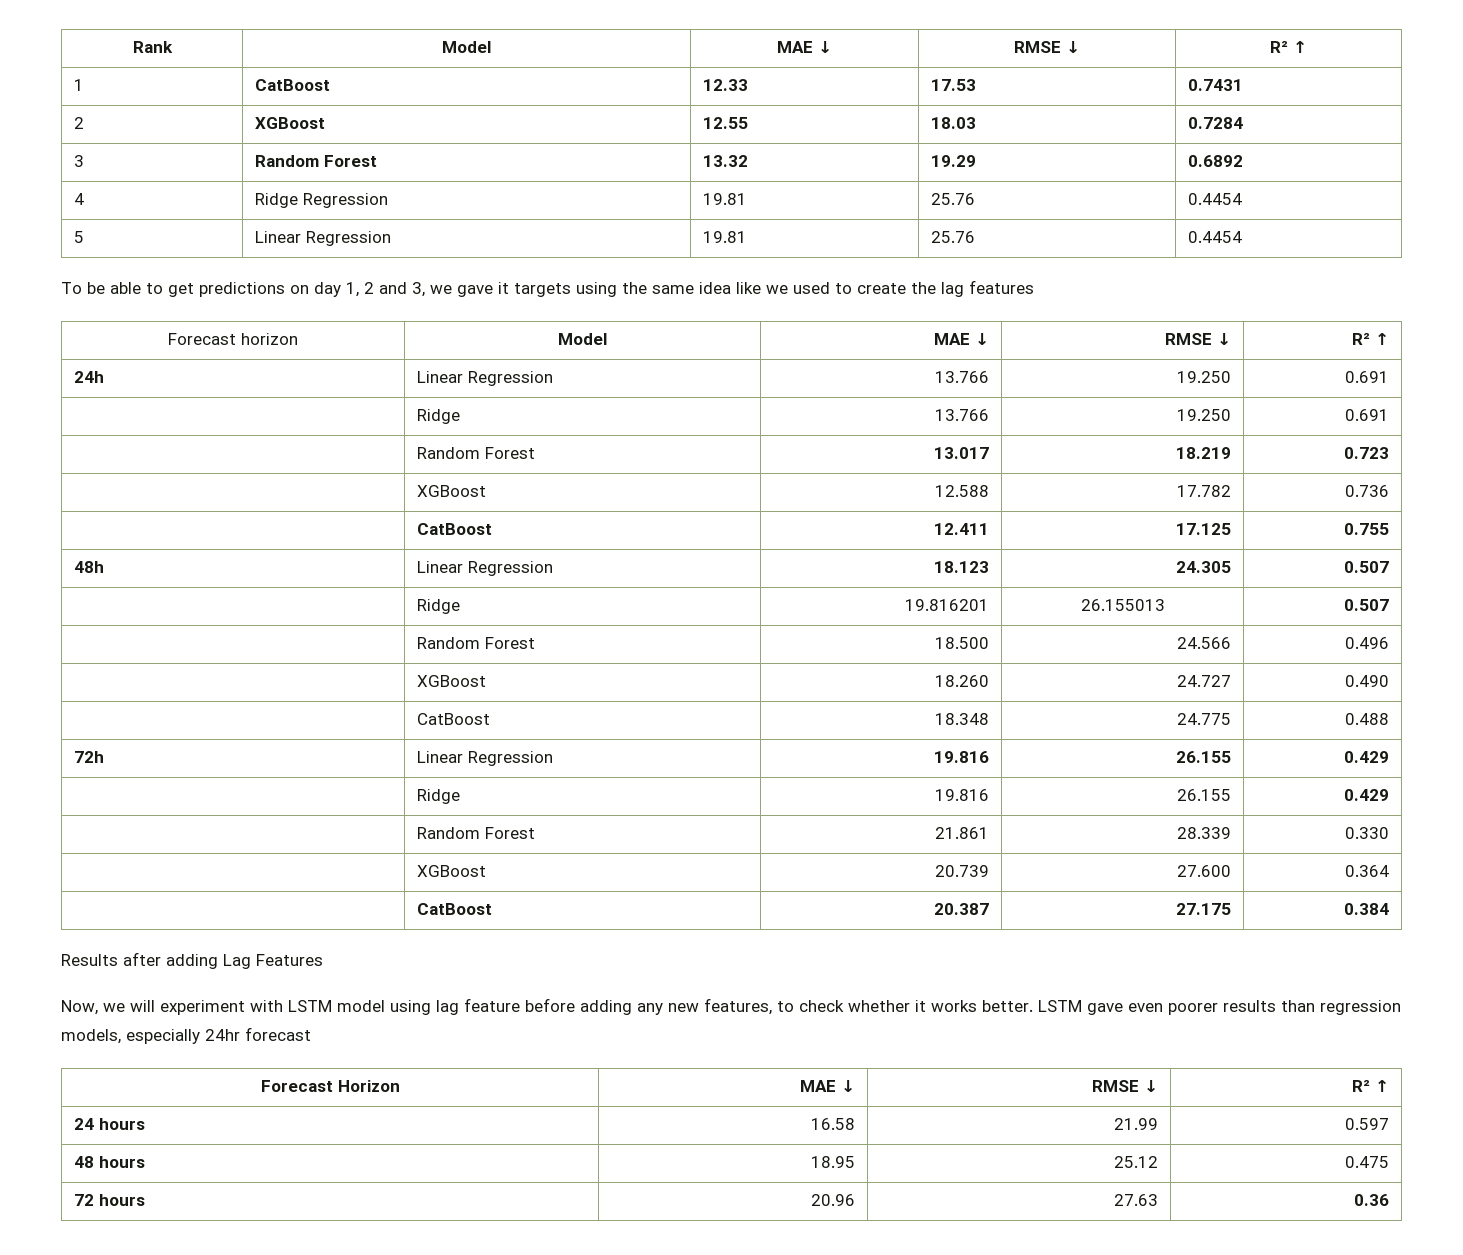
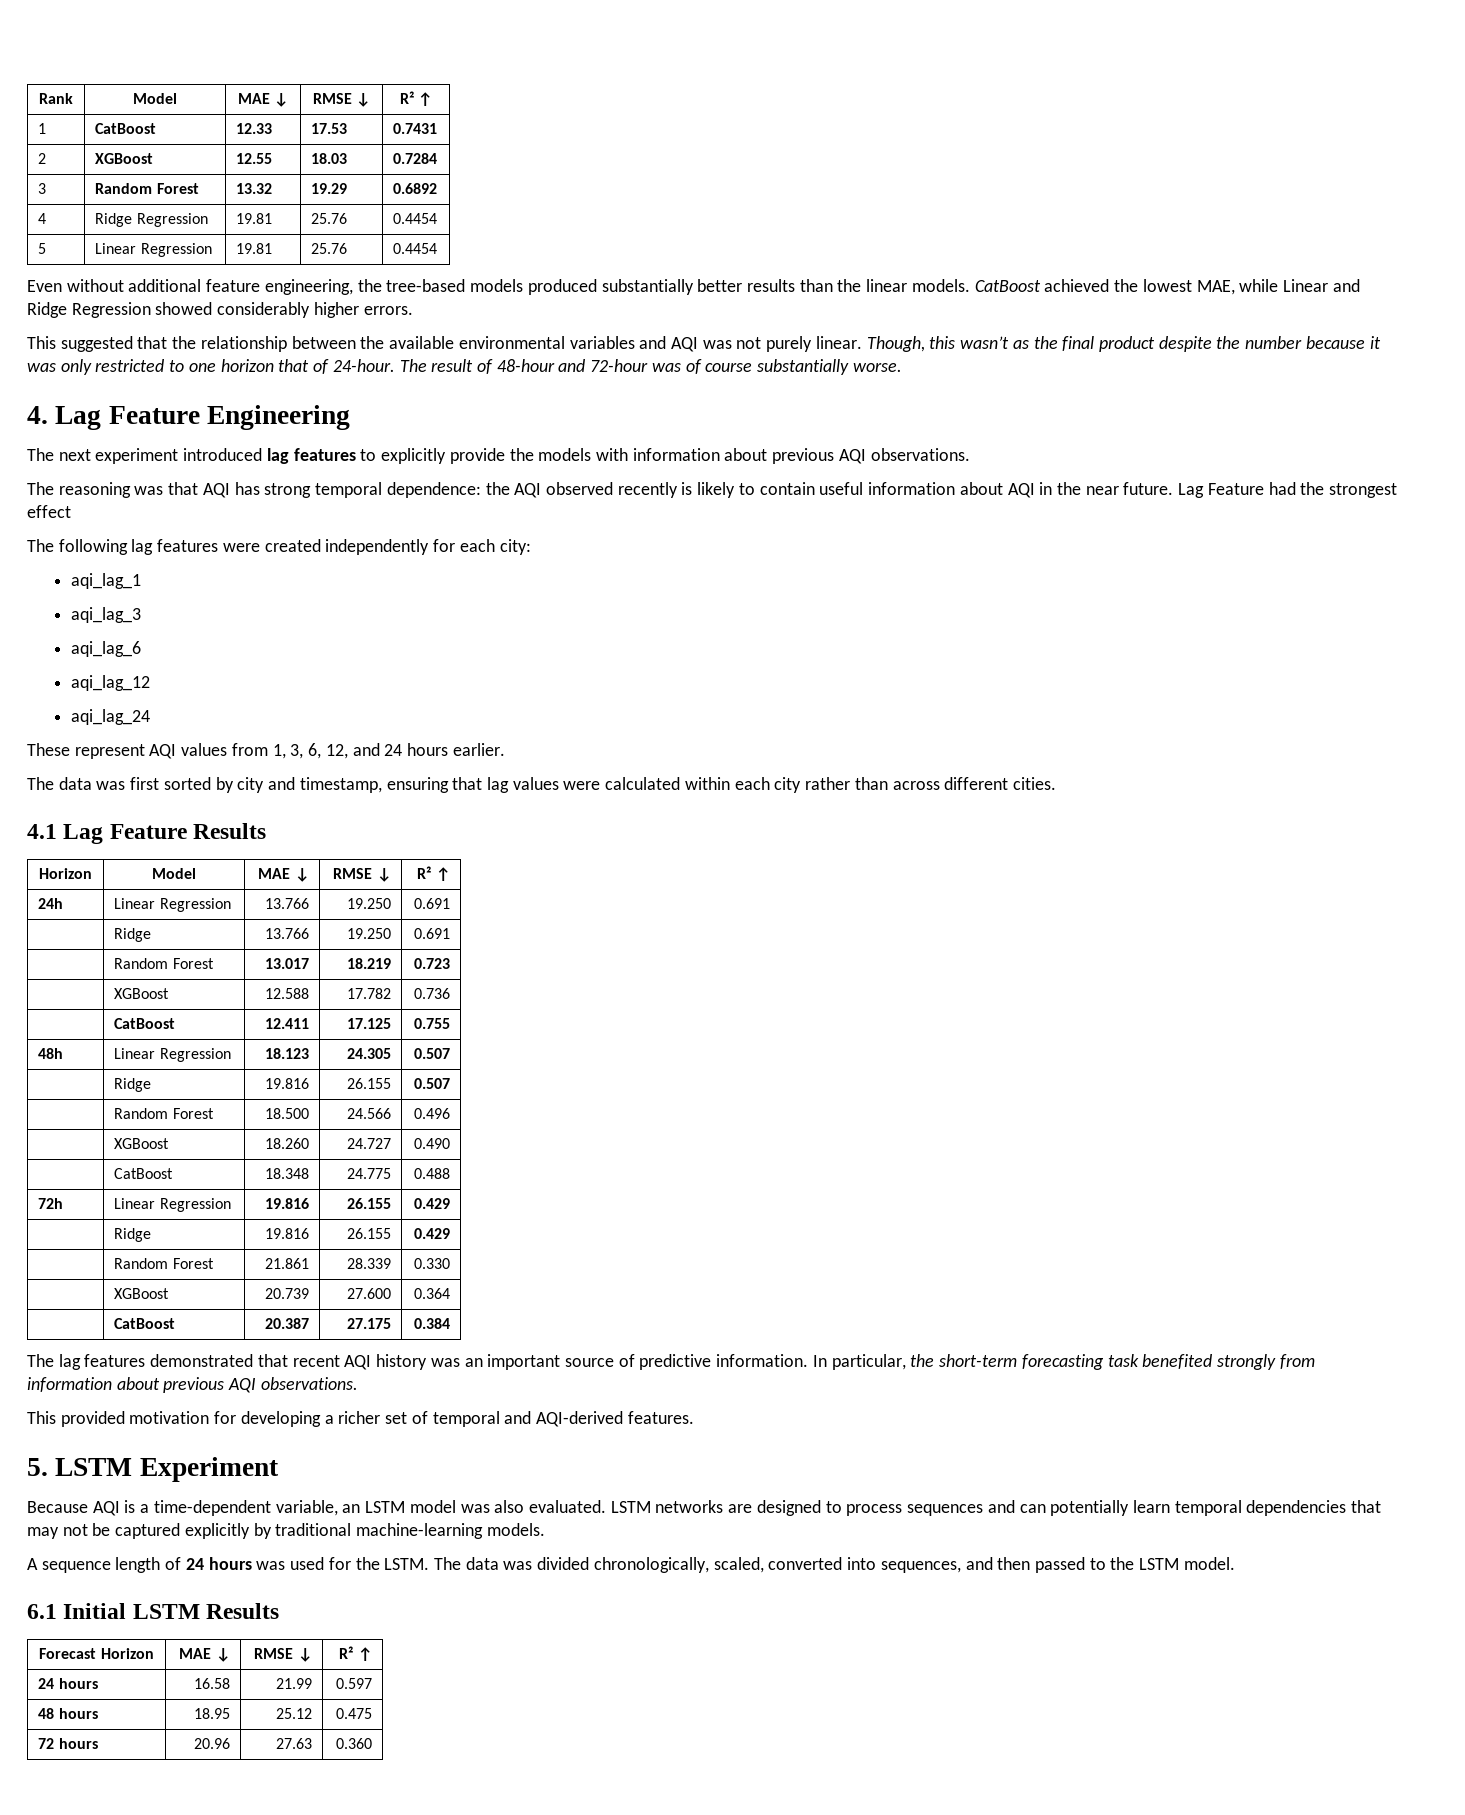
- To be able to get predictions on day 1, 2 and 3, we gave it targets using the same idea like we used to create the lag features
- Forecast horizon | Model | MAE ↓ | RMSE ↓ | R² ↑
+ Even without additional feature engineering, the tree-based models produced substantially better results than the linear models. CatBoost achieved the lowest MAE, while Linear and Ridge Regression showed considerably higher errors.
+ This suggested that the relationship between the available environmental variables and AQI was not purely linear. Though, this wasn’t as the final product despite the number because it was only restricted to one horizon that of 24-hour. The result of 48-hour and 72-hour was of course substantially worse.
+ 4. Lag Feature Engineering
+ The next experiment introduced lag features to explicitly provide the models with information about previous AQI observations.
+ The reasoning was that AQI has strong temporal dependence: the AQI observed recently is likely to contain useful information about AQI in the near future. Lag Feature had the strongest effect
+ The following lag features were created independently for each city:
+ aqi_lag_1
+ aqi_lag_3
+ aqi_lag_6
+ aqi_lag_12
+ aqi_lag_24
+ These represent AQI values from 1, 3, 6, 12, and 24 hours earlier.
+ The data was first sorted by city and timestamp, ensuring that lag values were calculated within each city rather than across different cities.
+ 4.1 Lag Feature Results
+ Horizon | Model | MAE ↓ | RMSE ↓ | R² ↑
- | Ridge | 19.816201 | 26.155013 | 0.507
+ | Ridge | 19.816 | 26.155 | 0.507
- Results after adding Lag Features
- Now, we will experiment with LSTM model using lag feature before adding any new features, to check whether it works better. LSTM gave even poorer results than regression models, especially 24hr forecast
+ The lag features demonstrated that recent AQI history was an important source of predictive information. In particular, the short-term forecasting task benefited strongly from information about previous AQI observations.
+ This provided motivation for developing a richer set of temporal and AQI-derived features.
+ 5. LSTM Experiment
+ Because AQI is a time-dependent variable, an LSTM model was also evaluated. LSTM networks are designed to process sequences and can potentially learn temporal dependencies that may not be captured explicitly by traditional machine-learning models.
+ A sequence length of 24 hours was used for the LSTM. The data was divided chronologically, scaled, converted into sequences, and then passed to the LSTM model.
+ 6.1 Initial LSTM Results
- 72 hours | 20.96 | 27.63 | 0.36
+ 72 hours | 20.96 | 27.63 | 0.360

